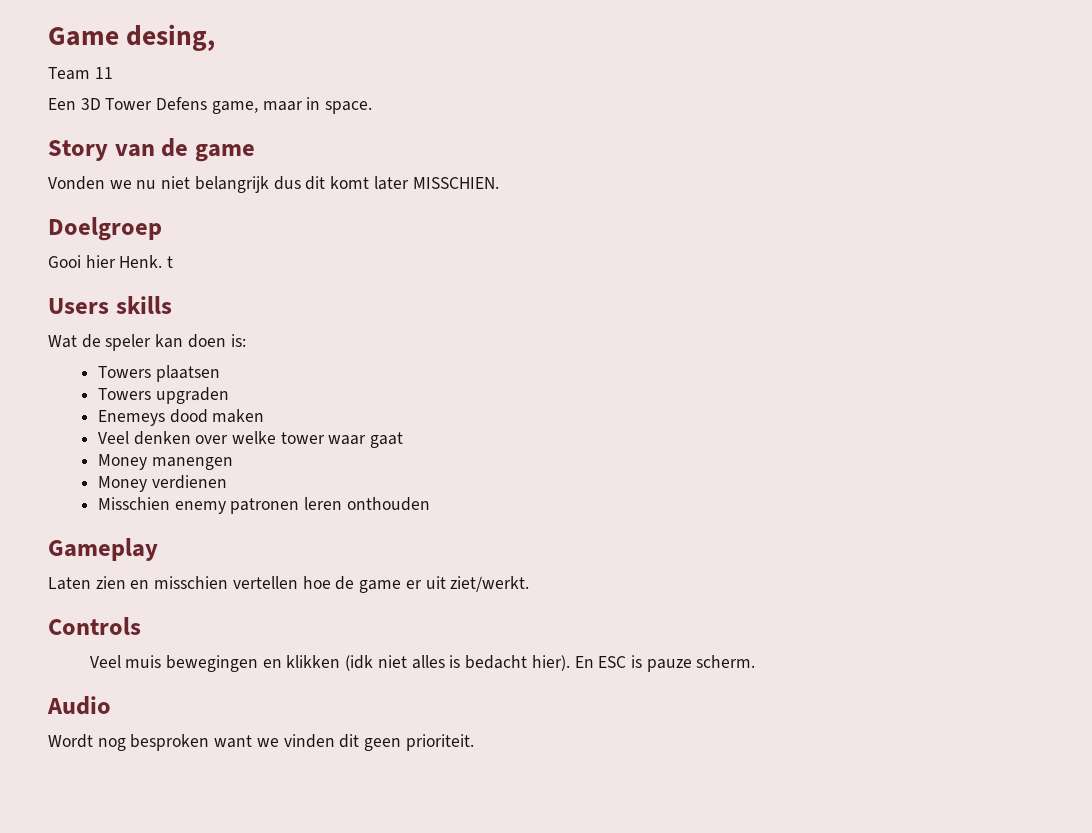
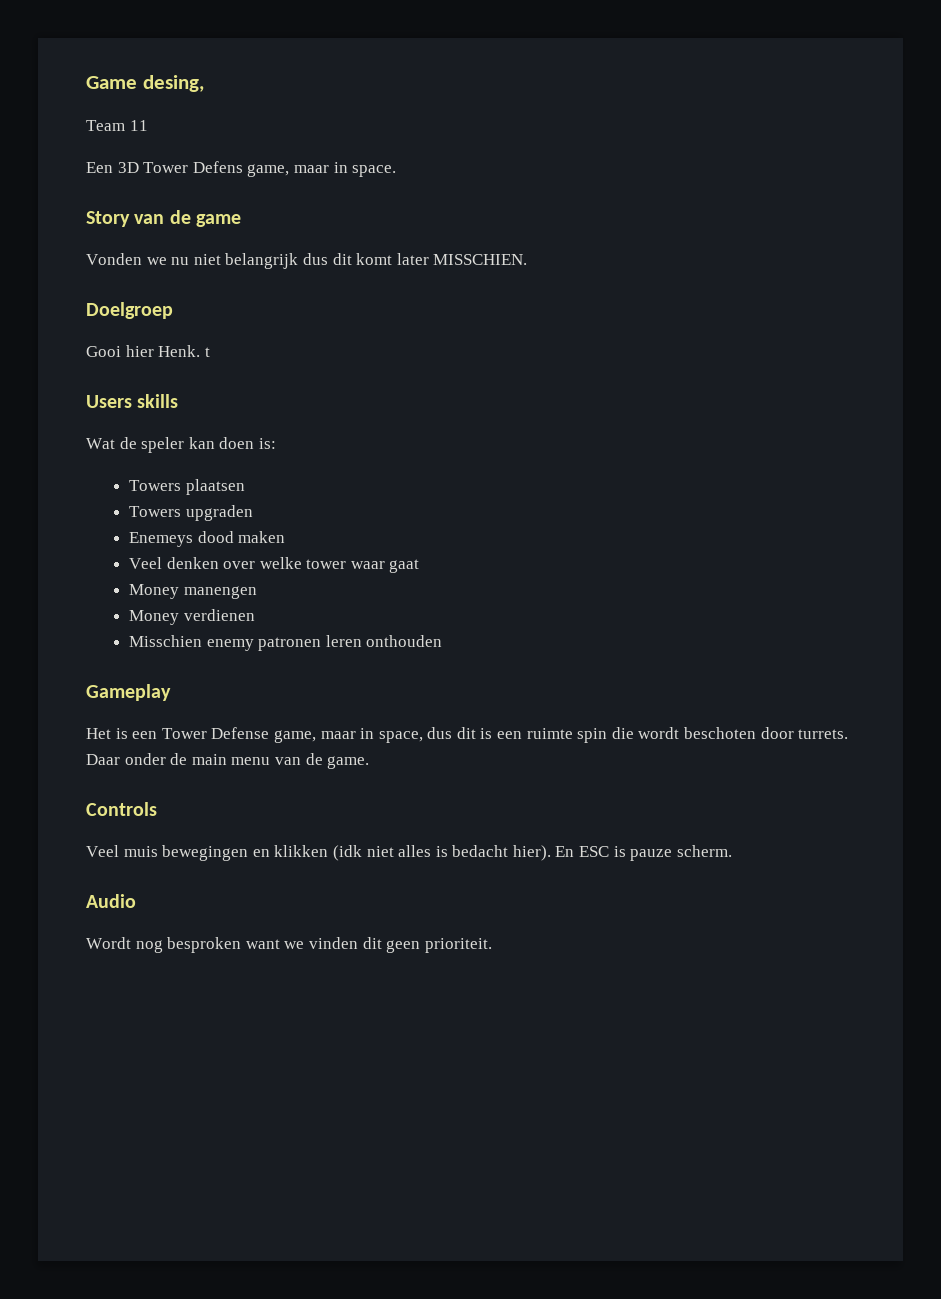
- Laten zien en misschien vertellen hoe de game er uit ziet/werkt.
+ Het is een Tower Defense game, maar in space, dus dit is een ruimte spin die wordt beschoten door turrets. Daar onder de main menu van de game.

